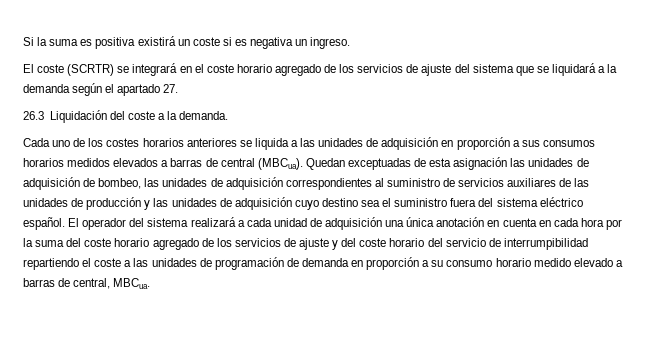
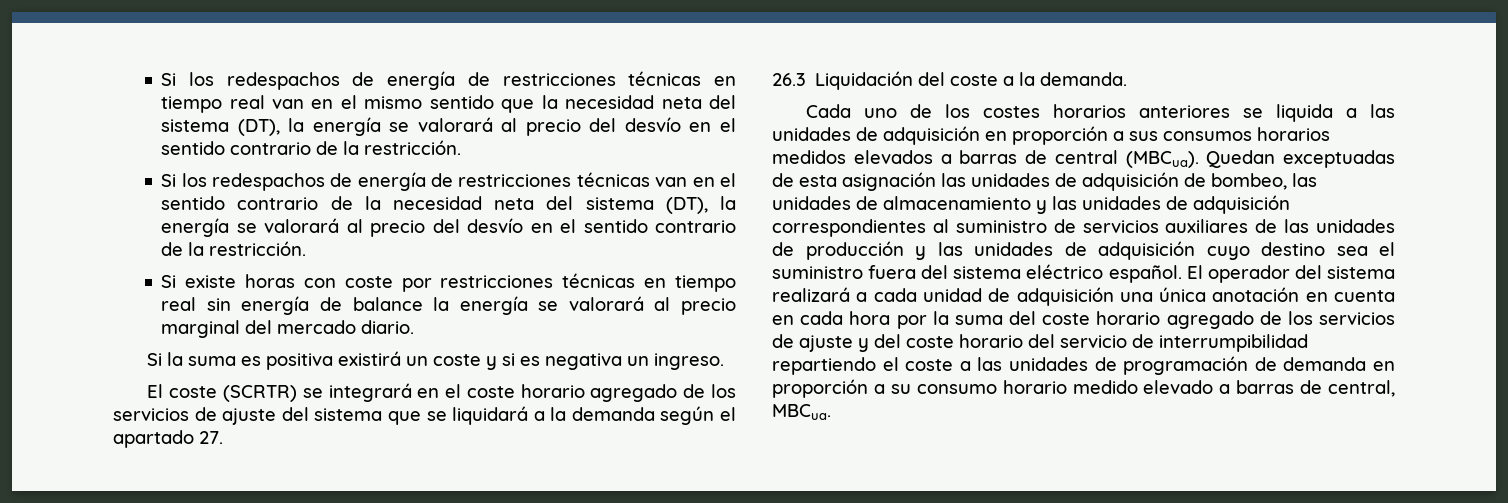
- Si la suma es positiva existirá un coste si es negativa un ingreso.
+ Si los redespachos de energía de restricciones técnicas en tiempo real van en el mismo sentido que la necesidad neta del sistema (DT), la energía se valorará al precio del desvío en el sentido contrario de la restricción.
+ Si los redespachos de energía de restricciones técnicas van en el sentido contrario de la necesidad neta del sistema (DT), la energía se valorará al precio del desvío en el sentido contrario de la restricción.
+ Si existe horas con coste por restricciones técnicas en tiempo real sin energía de balance la energía se valorará al precio marginal del mercado diario.
+ Si la suma es positiva existirá un coste y si es negativa un ingreso.
- Quedan exceptuadas de esta asignación las unidades de adquisición de bombeo, las unidades de adquisición correspondientes al suministro de servicios auxiliares de las unidades de producción y las unidades de adquisición cuyo destino sea el suministro fuera del sistema eléctrico español.
+ Quedan exceptuadas de esta asignación las unidades de adquisición de bombeo, las unidades de almacenamiento y las unidades de adquisición correspondientes al suministro de servicios auxiliares de las unidades de producción y las unidades de adquisición cuyo destino sea el suministro fuera del sistema eléctrico español.

